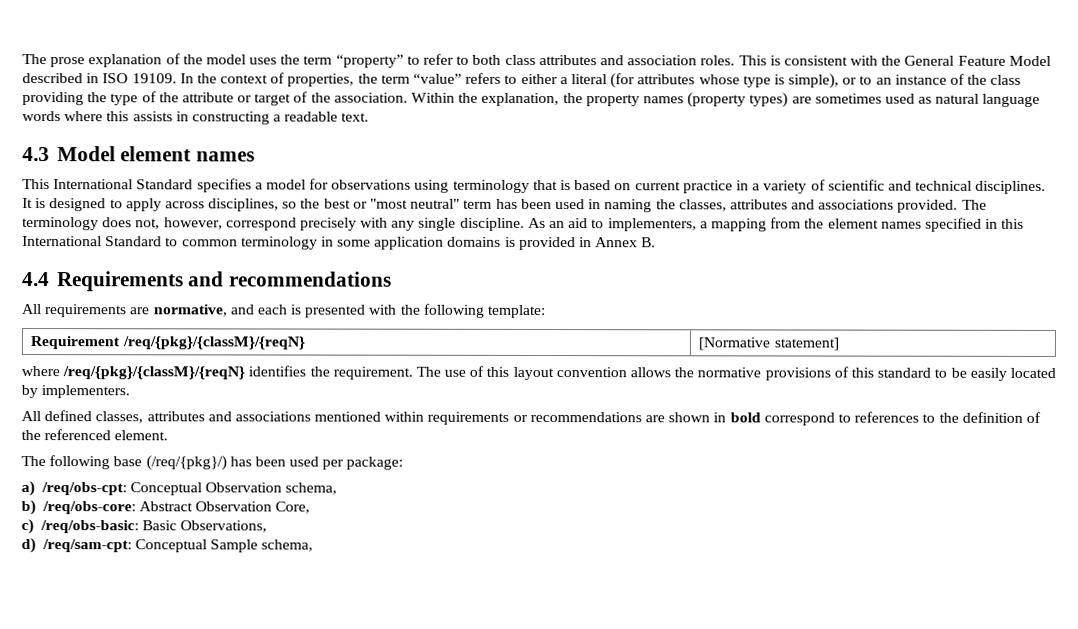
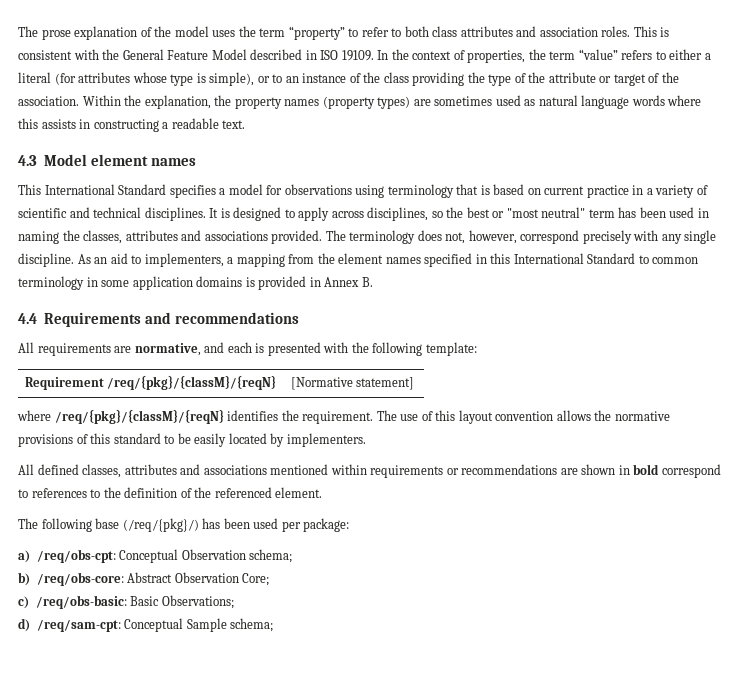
- a) /req/obs-cpt: Conceptual Observation schema,
+ a) /req/obs-cpt: Conceptual Observation schema;
- b) /req/obs-core: Abstract Observation Core,
+ b) /req/obs-core: Abstract Observation Core;
- c) /req/obs-basic: Basic Observations,
+ c) /req/obs-basic: Basic Observations;
- d) /req/sam-cpt: Conceptual Sample schema,
+ d) /req/sam-cpt: Conceptual Sample schema;

